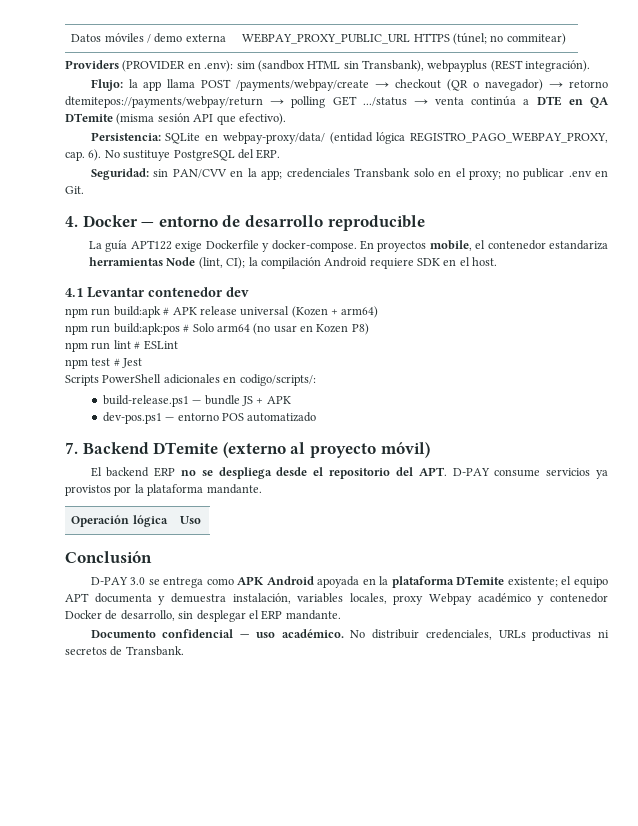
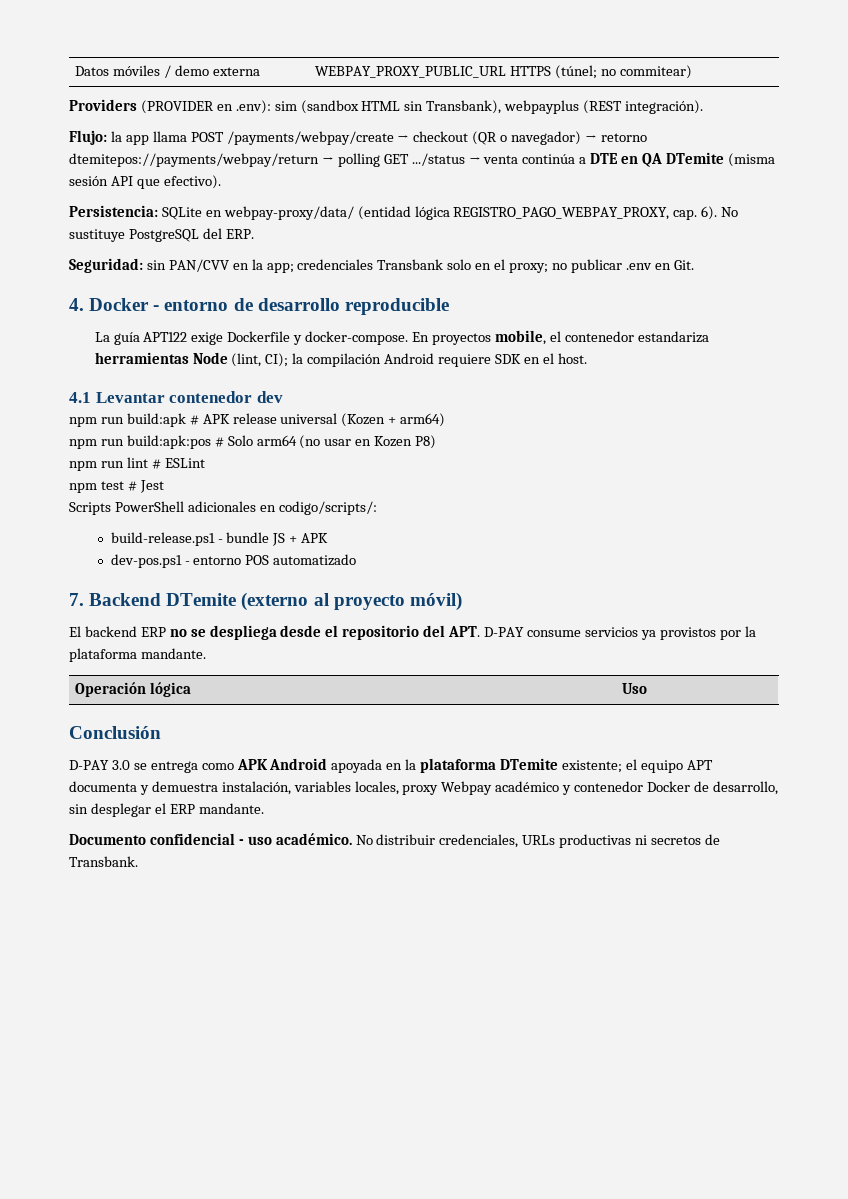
- 4. Docker — entorno de desarrollo reproducible
+ 4. Docker - entorno de desarrollo reproducible
- build-release.ps1 — bundle JS + APK
+ build-release.ps1 - bundle JS + APK
- dev-pos.ps1 — entorno POS automatizado
+ dev-pos.ps1 - entorno POS automatizado
- Documento confidencial — uso académico.
+ Documento confidencial - uso académico.

